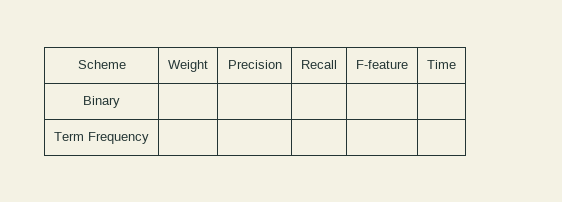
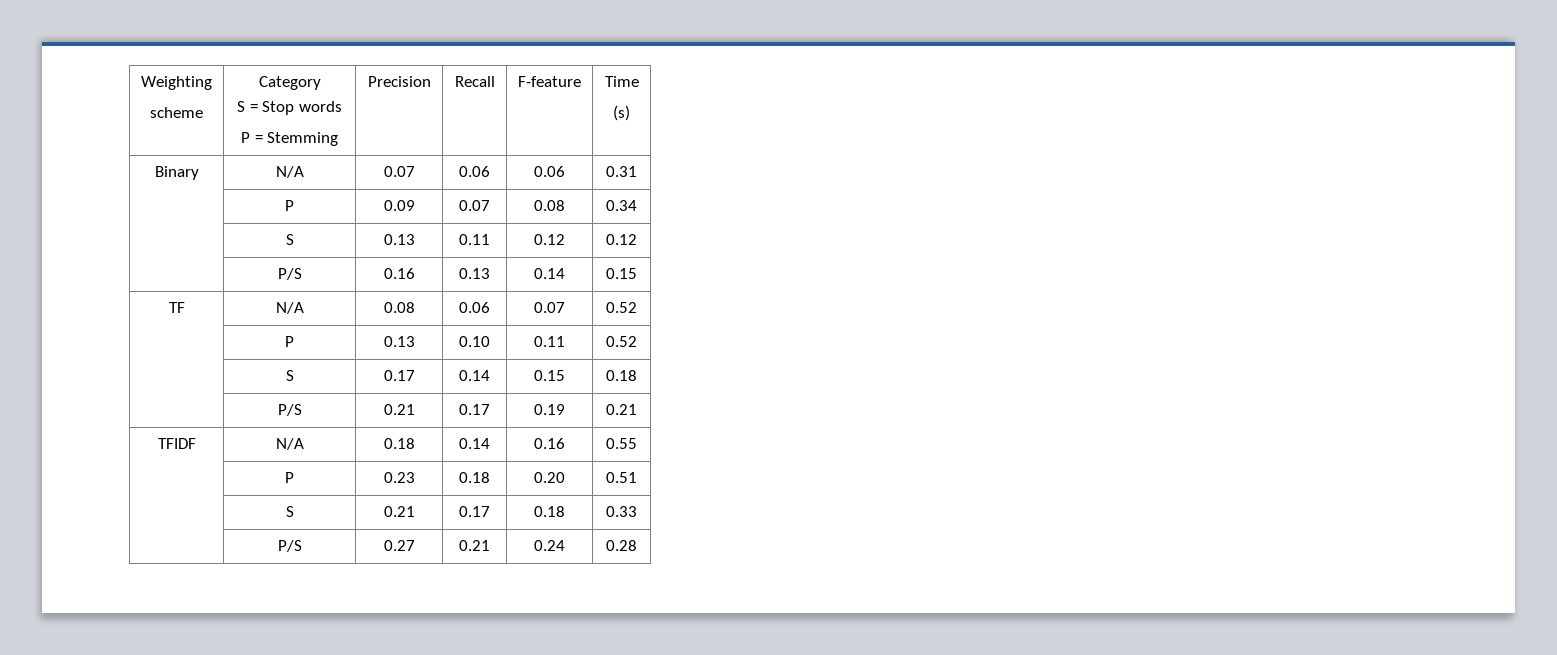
- Scheme | Weight | Precision | Recall | F-feature | Time
+ Weighting
+ scheme | Category
+ S = Stop words
+ P = Stemming | Precision | Recall | F-feature | Time
+ (s)
- Binary | | | | |
- Term Frequency | | | | |
+ Binary | N/A | 0.07 | 0.06 | 0.06 | 0.31
+ | P | 0.09 | 0.07 | 0.08 | 0.34
+ | S | 0.13 | 0.11 | 0.12 | 0.12
+ | P/S | 0.16 | 0.13 | 0.14 | 0.15
+ TF | N/A | 0.08 | 0.06 | 0.07 | 0.52
+ | P | 0.13 | 0.10 | 0.11 | 0.52
+ | S | 0.17 | 0.14 | 0.15 | 0.18
+ | P/S | 0.21 | 0.17 | 0.19 | 0.21
+ TFIDF | N/A | 0.18 | 0.14 | 0.16 | 0.55
+ | P | 0.23 | 0.18 | 0.20 | 0.51
+ | S | 0.21 | 0.17 | 0.18 | 0.33
+ | P/S | 0.27 | 0.21 | 0.24 | 0.28

